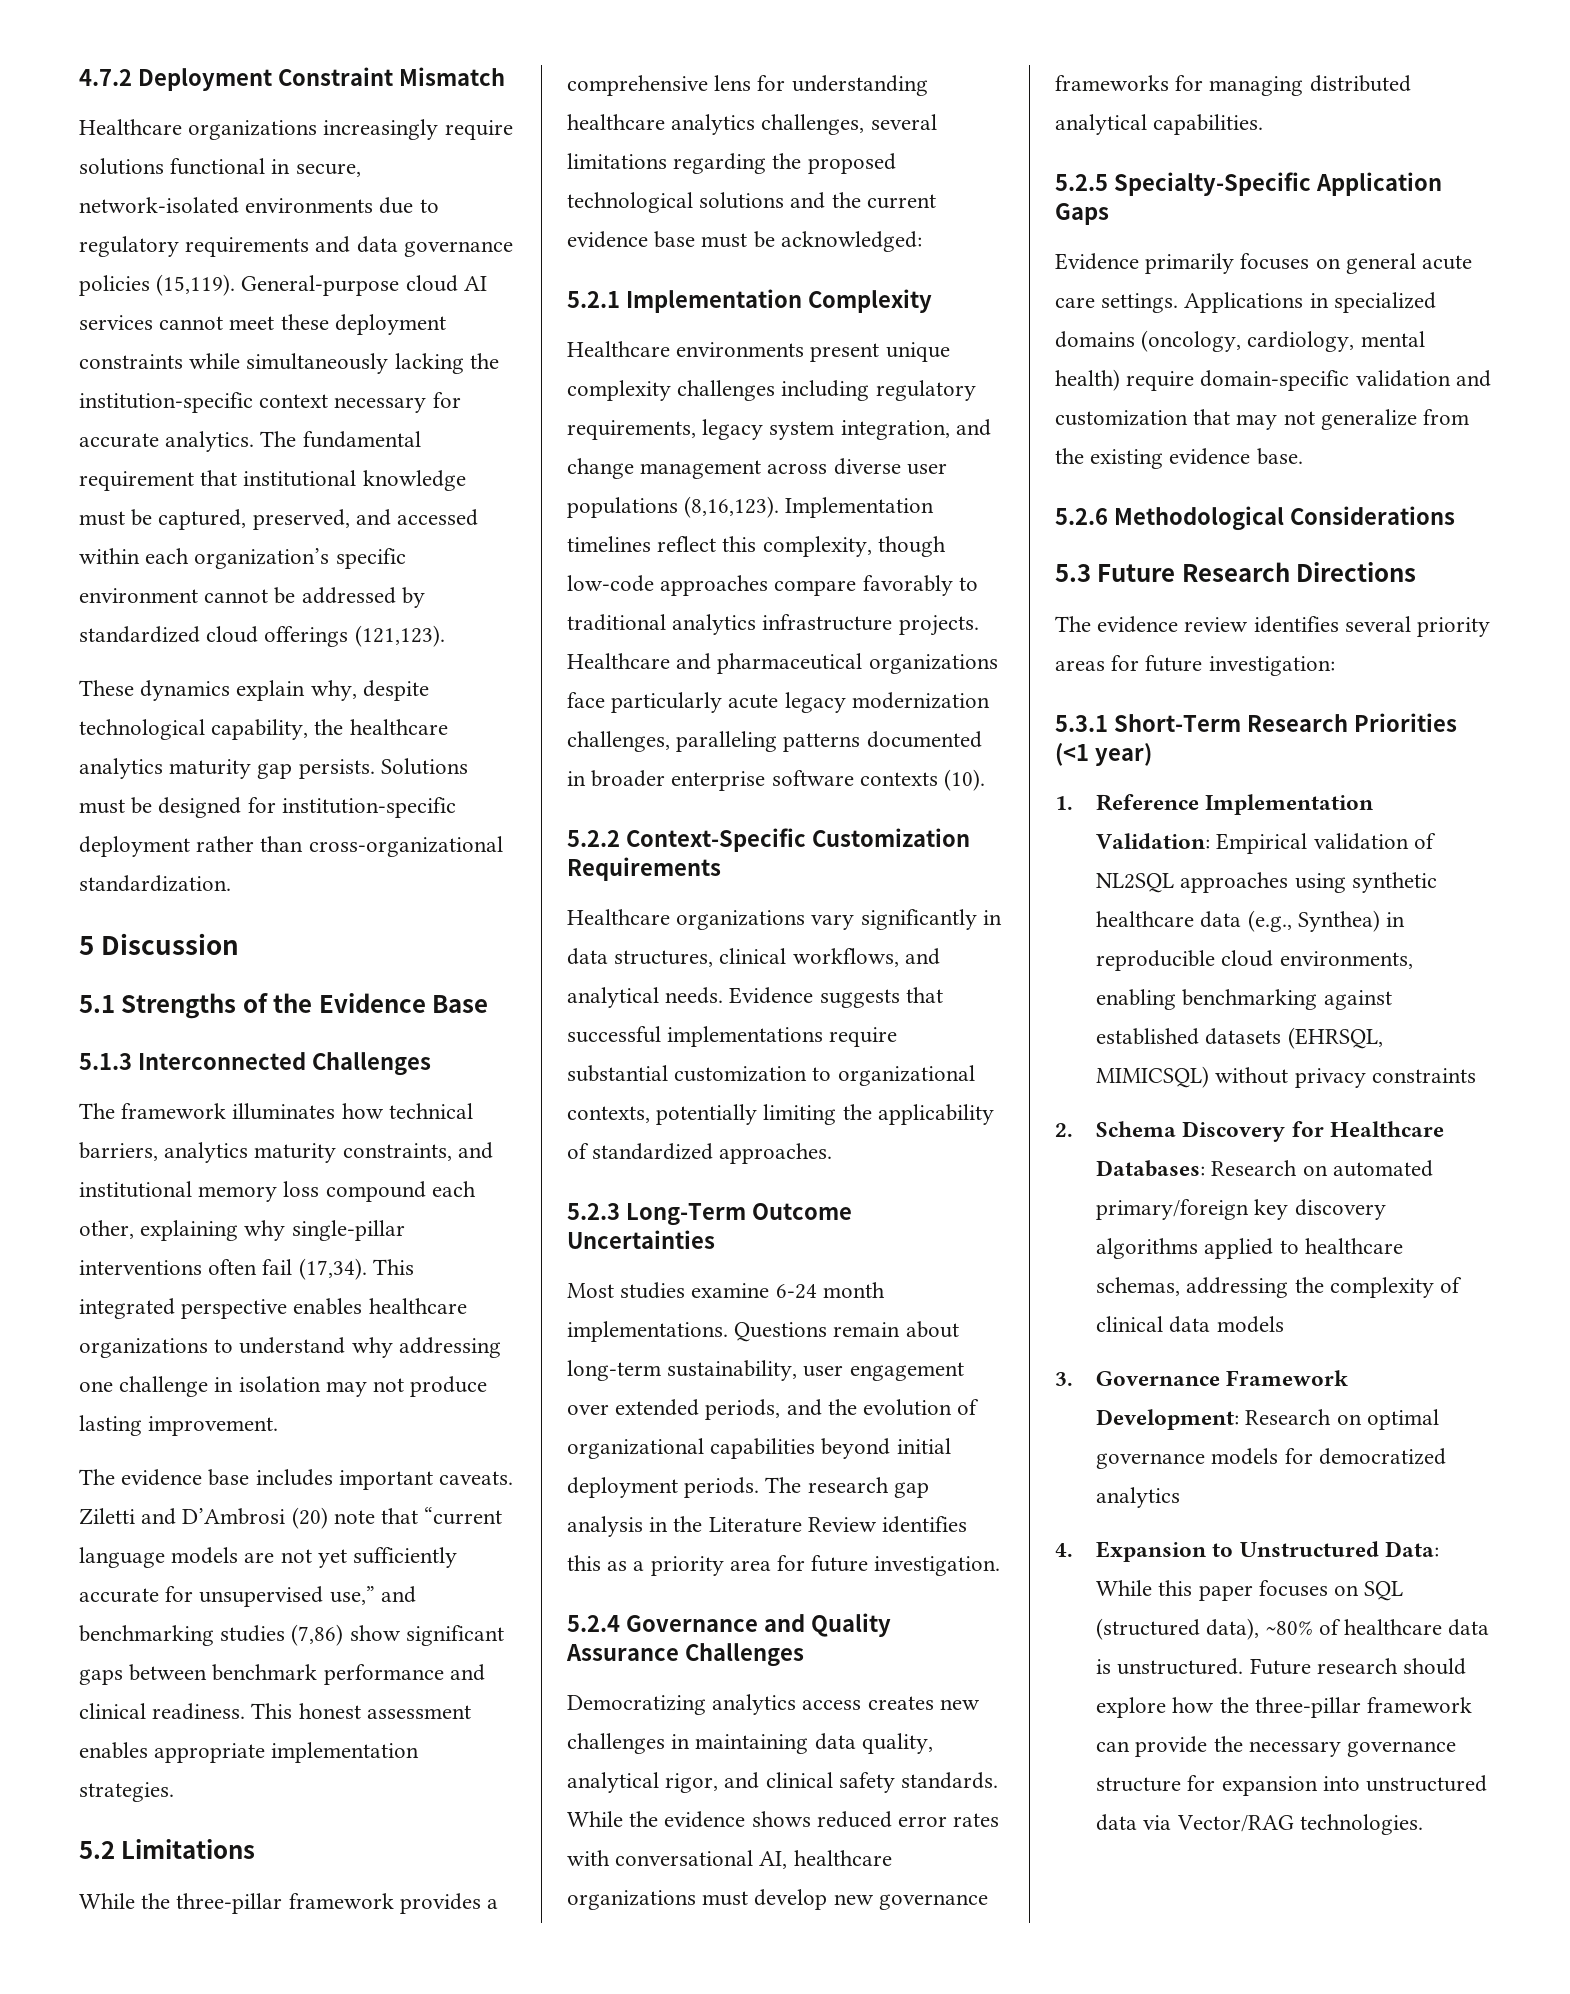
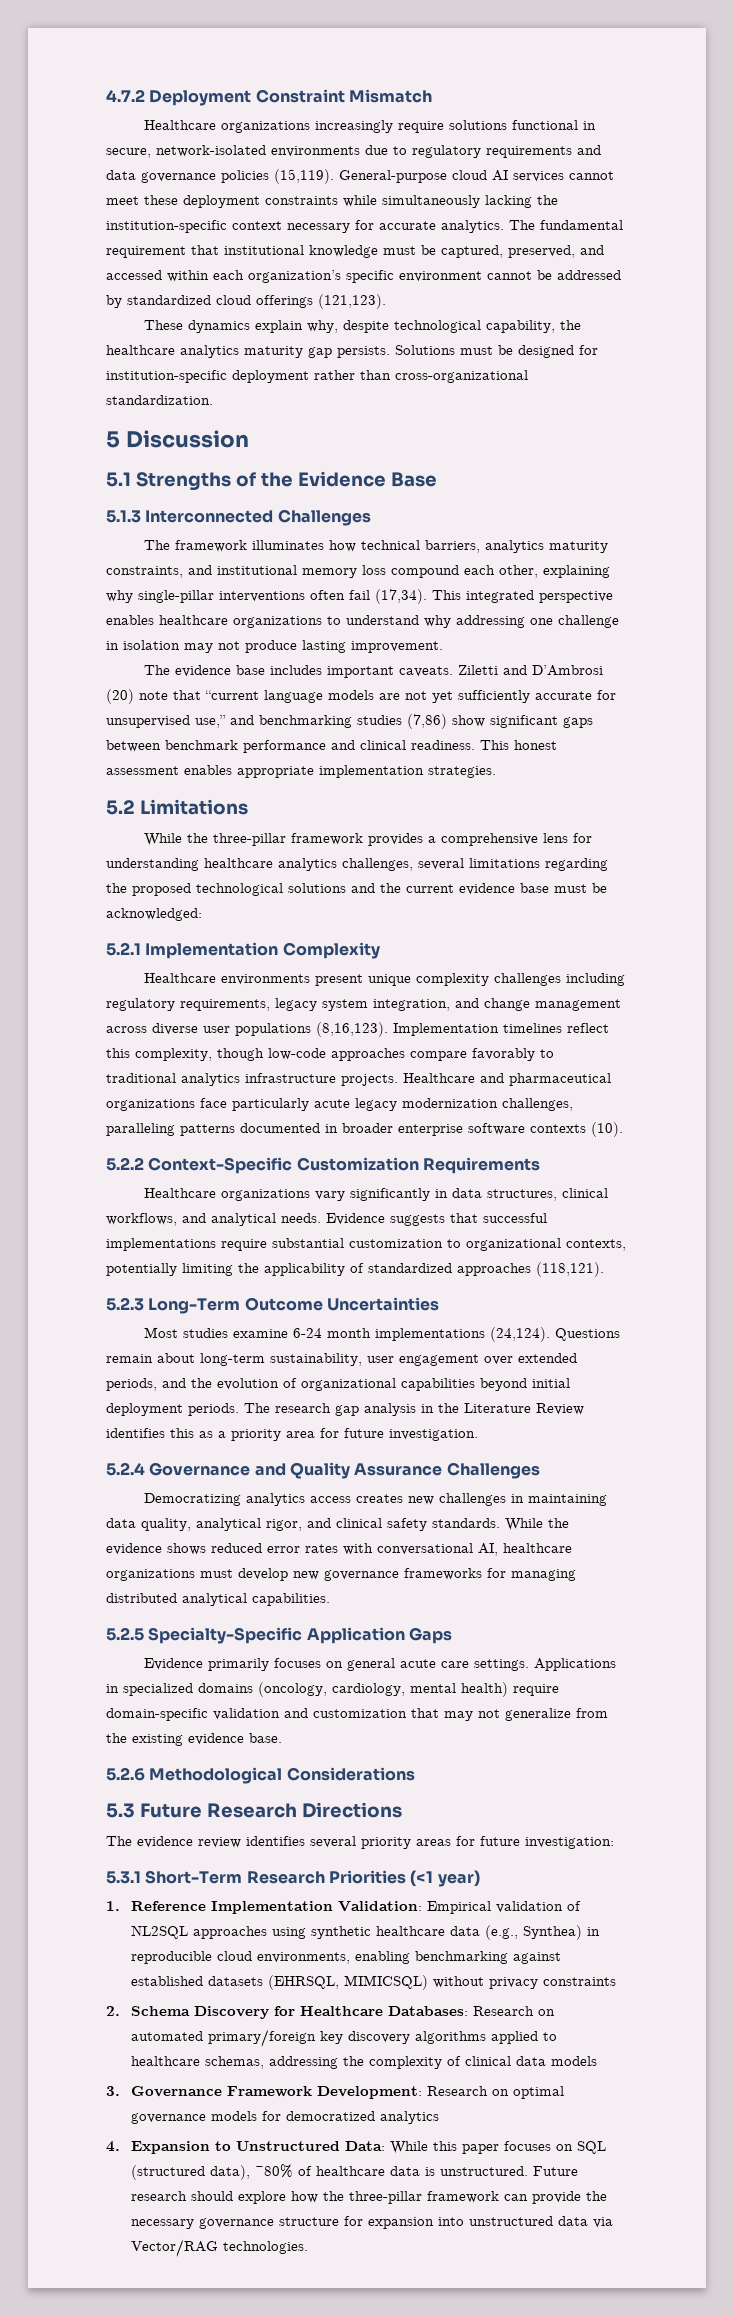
- Evidence suggests that successful implementations require substantial customization to organizational contexts, potentially limiting the applicability of standardized approaches.
+ Evidence suggests that successful implementations require substantial customization to organizational contexts, potentially limiting the applicability of standardized approaches (118,121).
- Most studies examine 6-24 month implementations.
+ Most studies examine 6-24 month implementations (24,124).

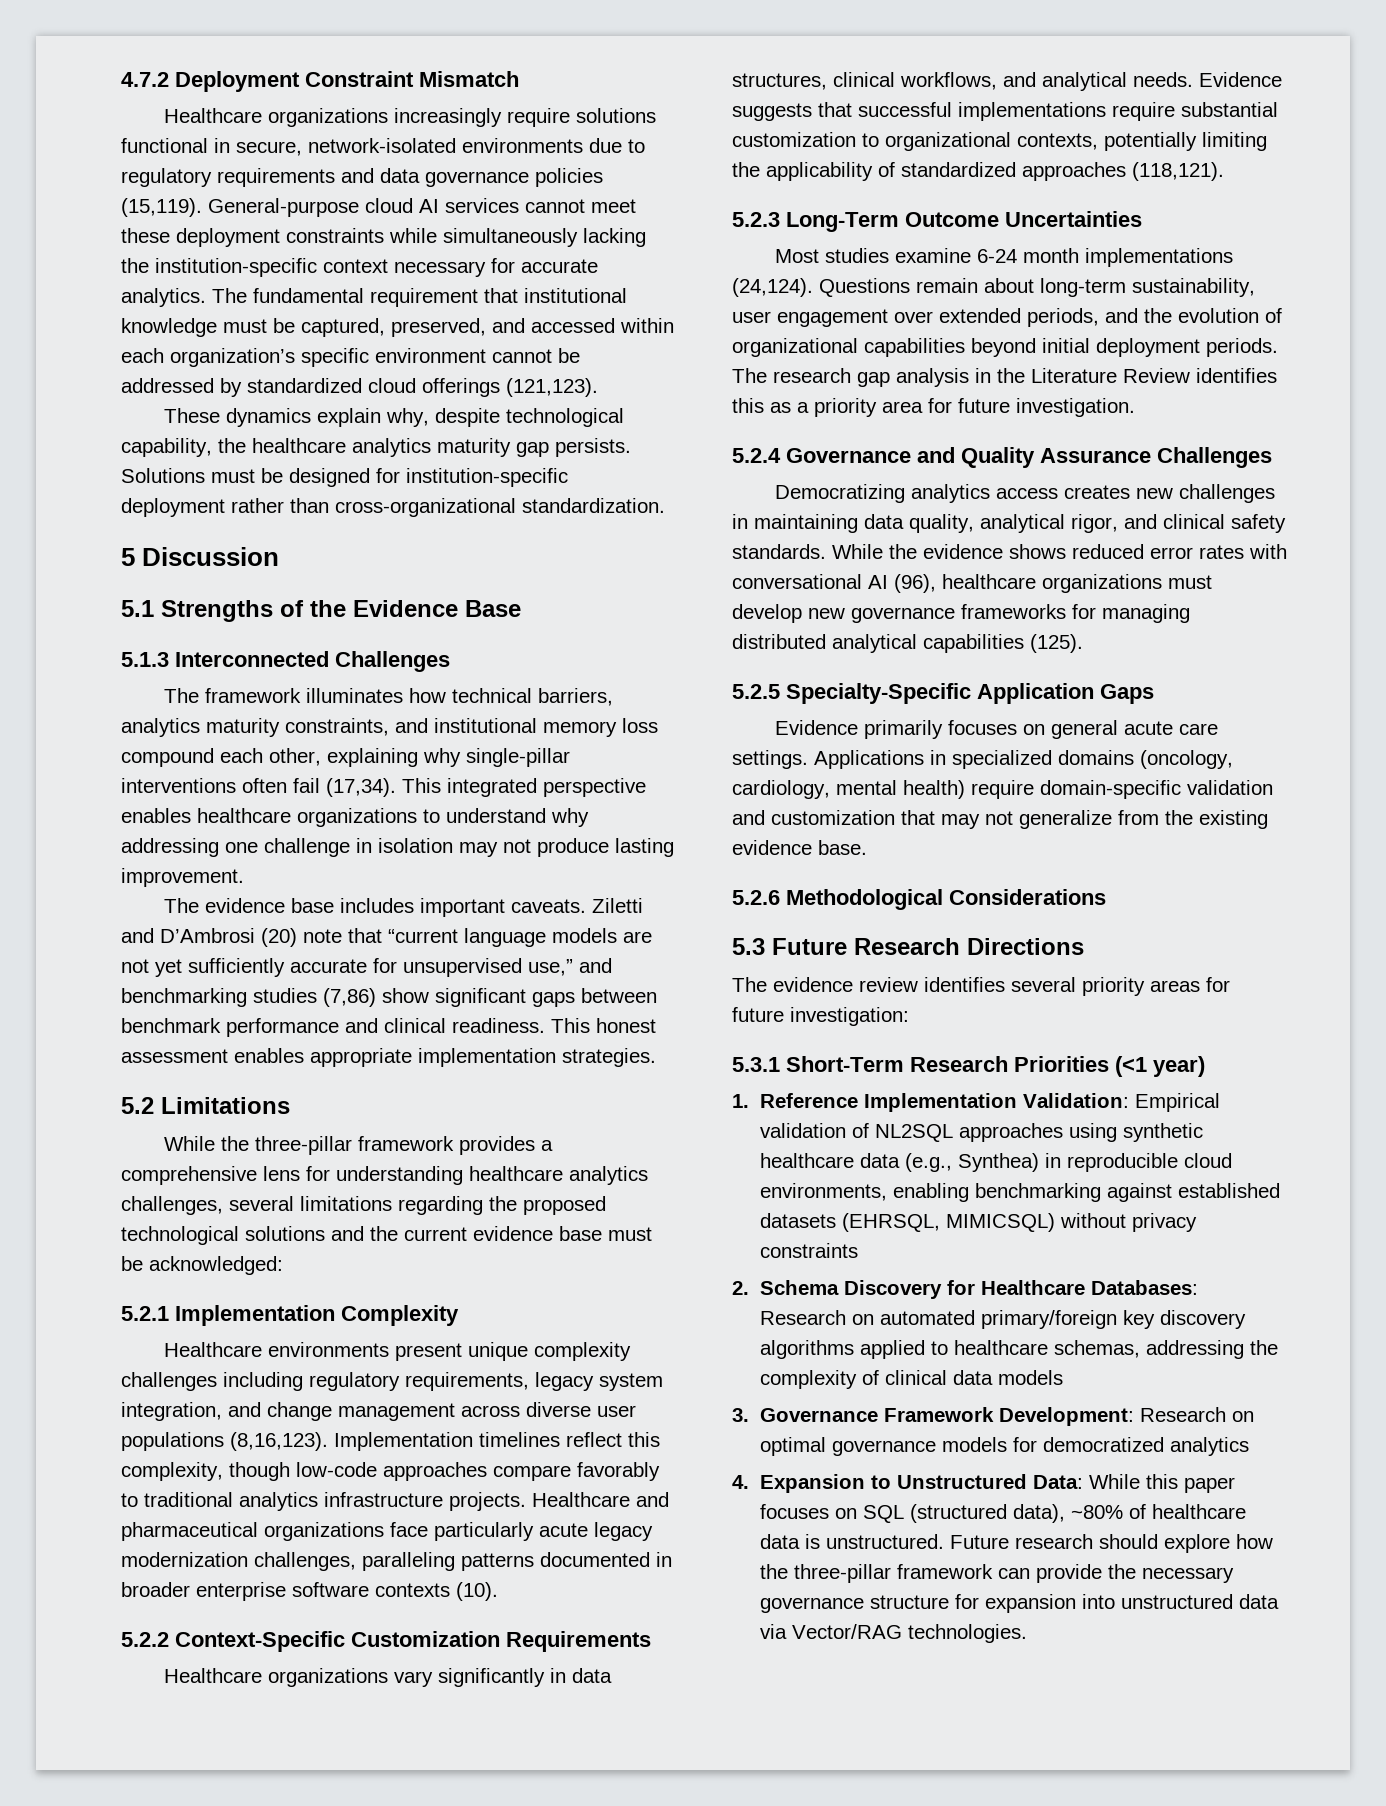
- While the evidence shows reduced error rates with conversational AI, healthcare organizations must develop new governance frameworks for managing distributed analytical capabilities.
+ While the evidence shows reduced error rates with conversational AI (96), healthcare organizations must develop new governance frameworks for managing distributed analytical capabilities (125).

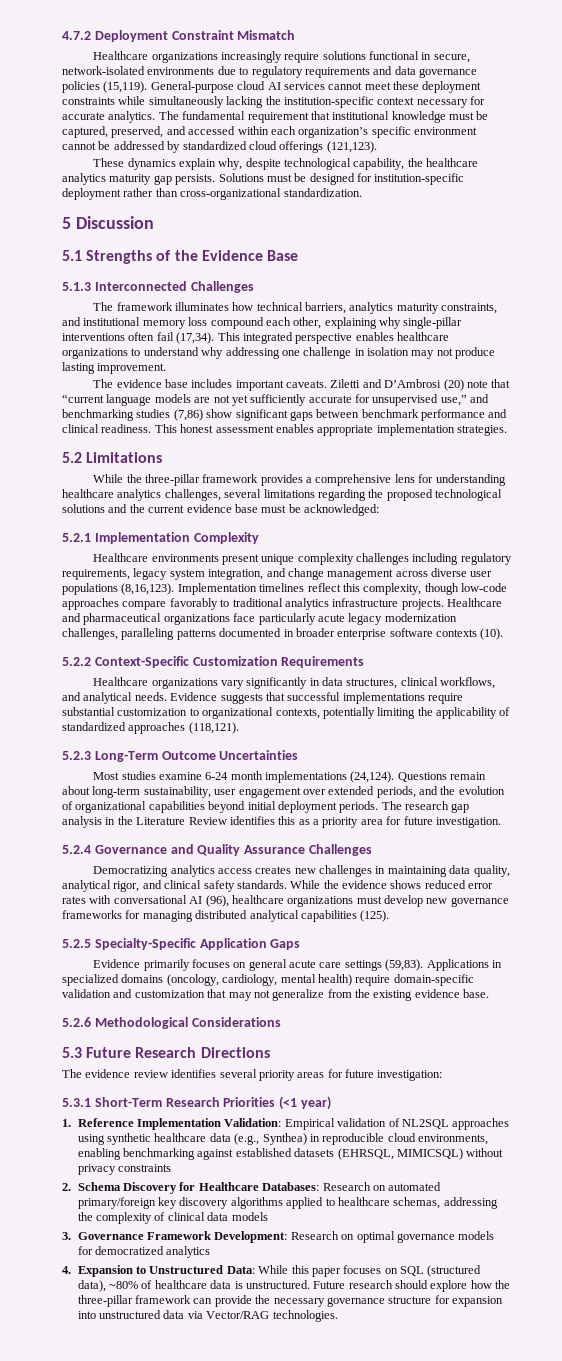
- Evidence primarily focuses on general acute care settings.
+ Evidence primarily focuses on general acute care settings (59,83).

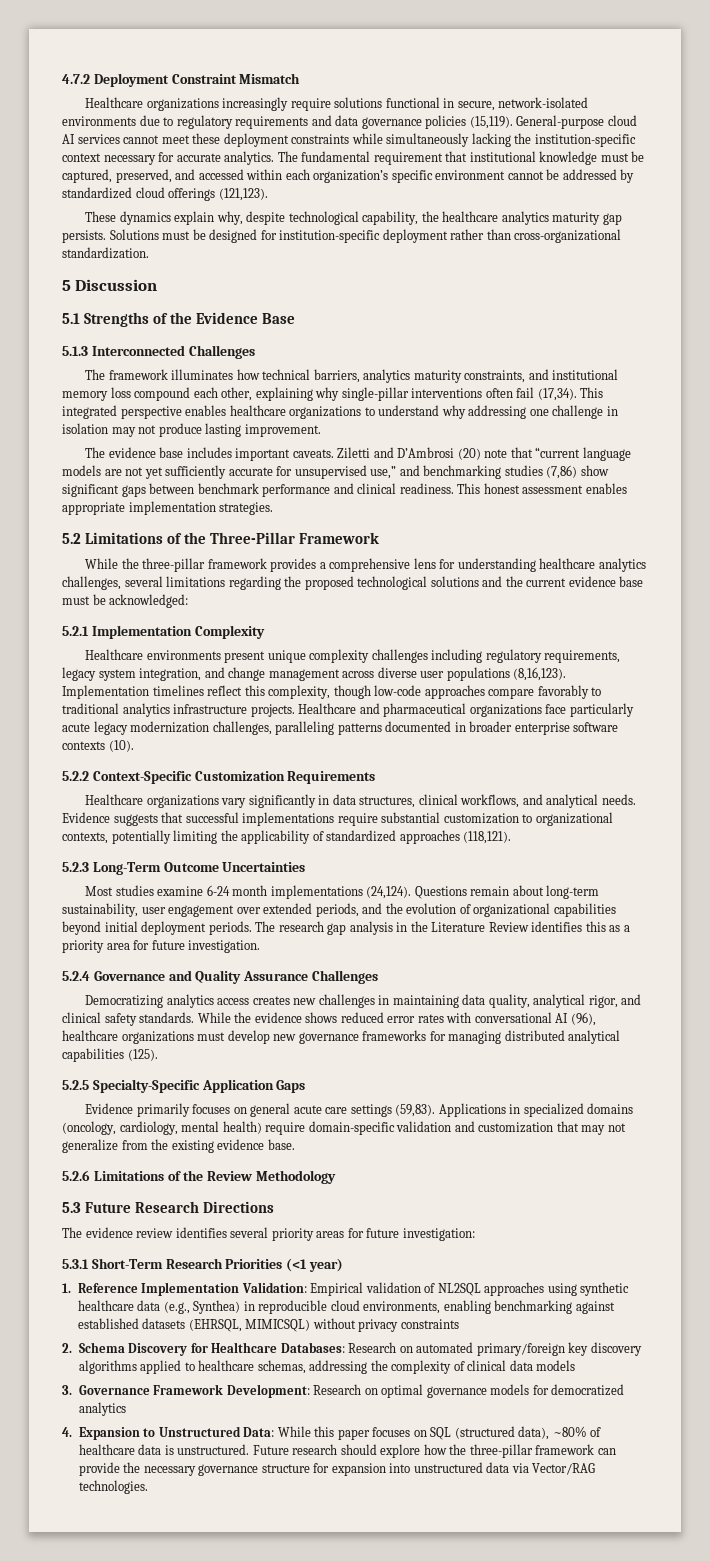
- 5.2 Limitations
+ 5.2 Limitations of the Three-Pillar Framework
- 5.2.6 Methodological Considerations
+ 5.2.6 Limitations of the Review Methodology

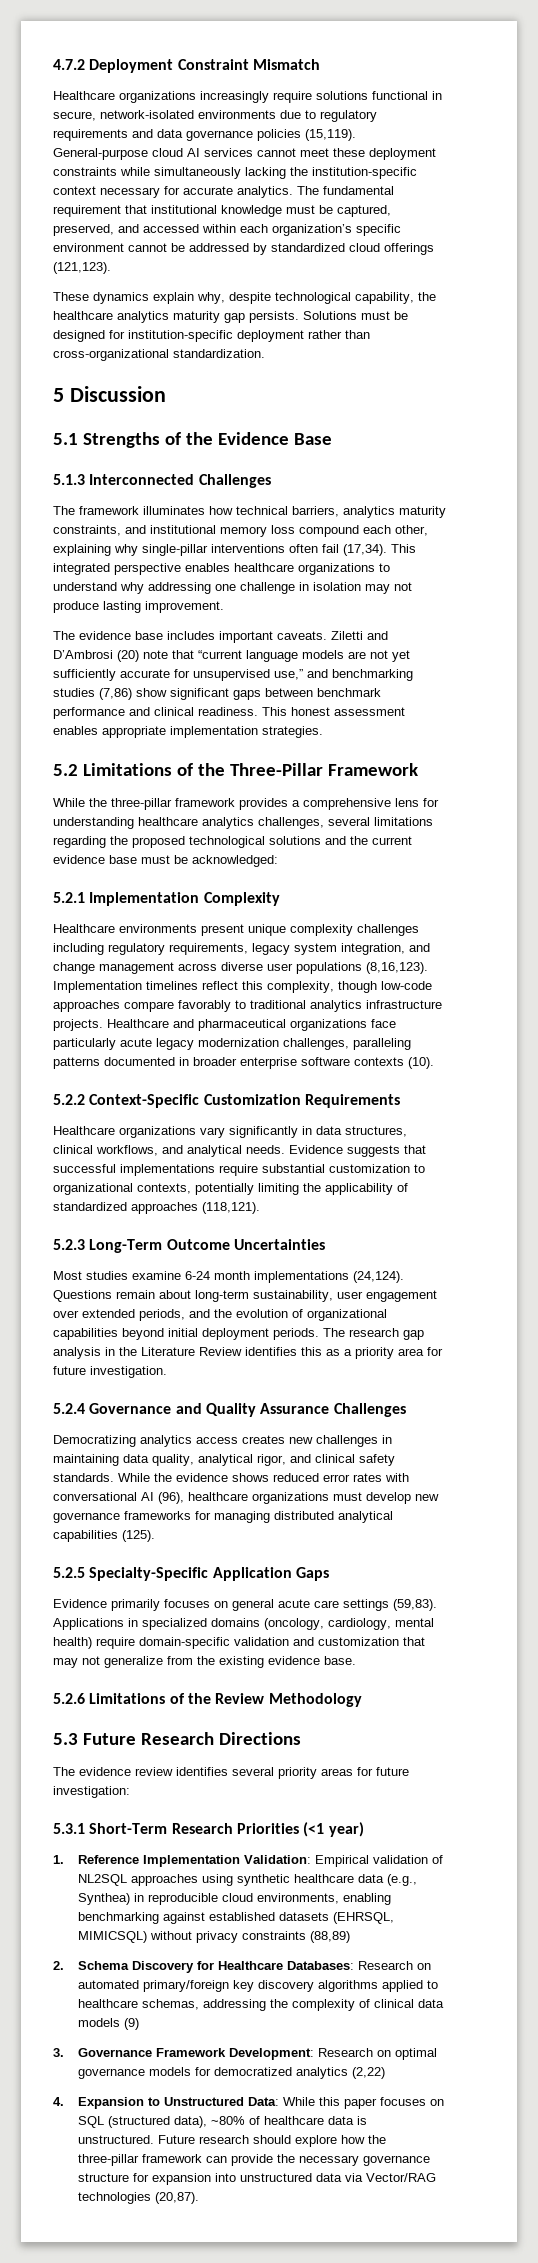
- 1. Reference Implementation Validation: Empirical validation of NL2SQL approaches using synthetic healthcare data (e.g., Synthea) in reproducible cloud environments, enabling benchmarking against established datasets (EHRSQL, MIMICSQL) without privacy constraints
+ 1. Reference Implementation Validation: Empirical validation of NL2SQL approaches using synthetic healthcare data (e.g., Synthea) in reproducible cloud environments, enabling benchmarking against established datasets (EHRSQL, MIMICSQL) without privacy constraints (88,89)
- 2. Schema Discovery for Healthcare Databases: Research on automated primary/foreign key discovery algorithms applied to healthcare schemas, addressing the complexity of clinical data models
+ 2. Schema Discovery for Healthcare Databases: Research on automated primary/foreign key discovery algorithms applied to healthcare schemas, addressing the complexity of clinical data models (9)
- 3. Governance Framework Development: Research on optimal governance models for democratized analytics
+ 3. Governance Framework Development: Research on optimal governance models for democratized analytics (2,22)
- Future research should explore how the three-pillar framework can provide the necessary governance structure for expansion into unstructured data via Vector/RAG technologies.
+ Future research should explore how the three-pillar framework can provide the necessary governance structure for expansion into unstructured data via Vector/RAG technologies (20,87).

